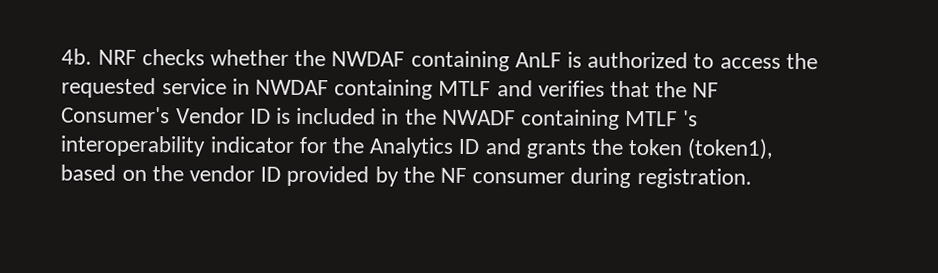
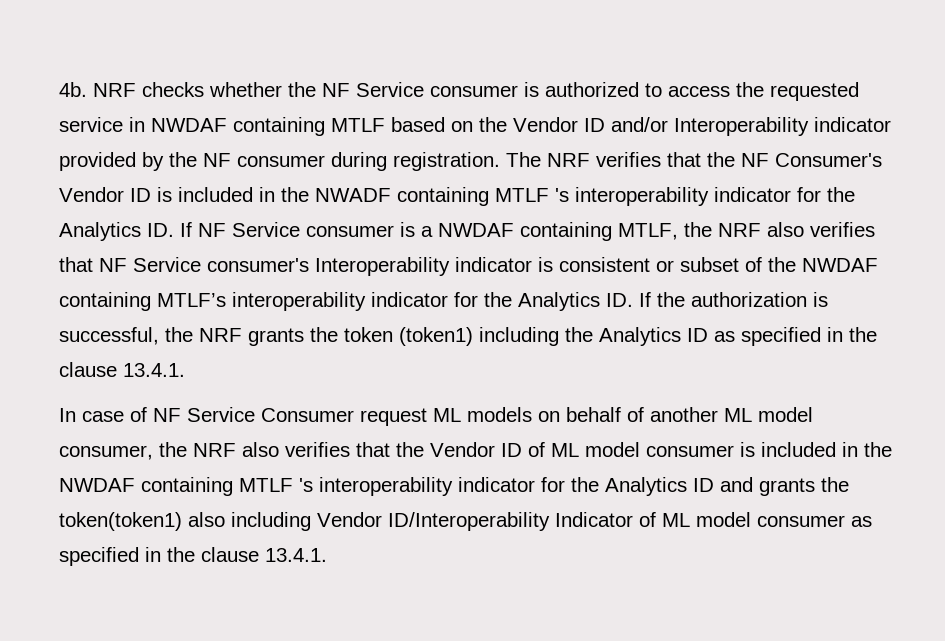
- NRF checks whether the NWDAF containing AnLF is authorized to access the requested service in NWDAF containing MTLF and verifies that the NF Consumer's Vendor ID is included in the NWADF containing MTLF 's interoperability indicator for the Analytics ID and grants the token (token1), based on the vendor ID provided by the NF consumer during registration.
+ NRF checks whether the NF Service consumer is authorized to access the requested service in NWDAF containing MTLF based on the Vendor ID and/or Interoperability indicator provided by the NF consumer during registration. The NRF verifies that the NF Consumer's Vendor ID is included in the NWADF containing MTLF 's interoperability indicator for the Analytics ID. If NF Service consumer is a NWDAF containing MTLF, the NRF also verifies that NF Service consumer's Interoperability indicator is consistent or subset of the NWDAF containing MTLF’s interoperability indicator for the Analytics ID. If the authorization is successful, the NRF grants the token (token1) including the Analytics ID as specified in the clause 13.4.1.
+ In case of NF Service Consumer request ML models on behalf of another ML model consumer, the NRF also verifies that the Vendor ID of ML model consumer is included in the NWDAF containing MTLF 's interoperability indicator for the Analytics ID and grants the token(token1) also including Vendor ID/Interoperability Indicator of ML model consumer as specified in the clause 13.4.1.

